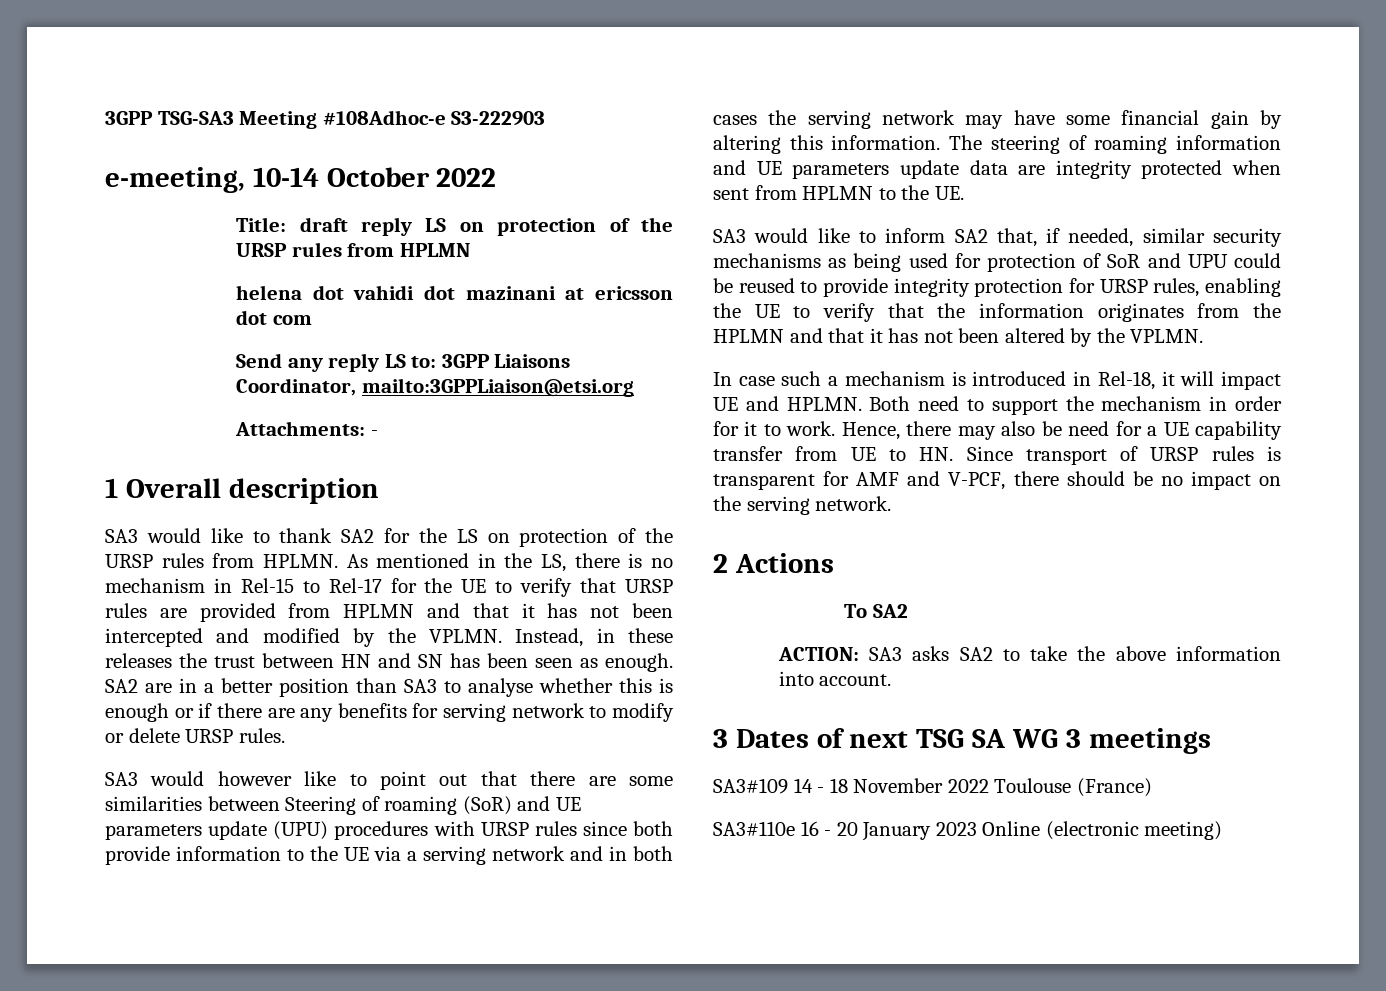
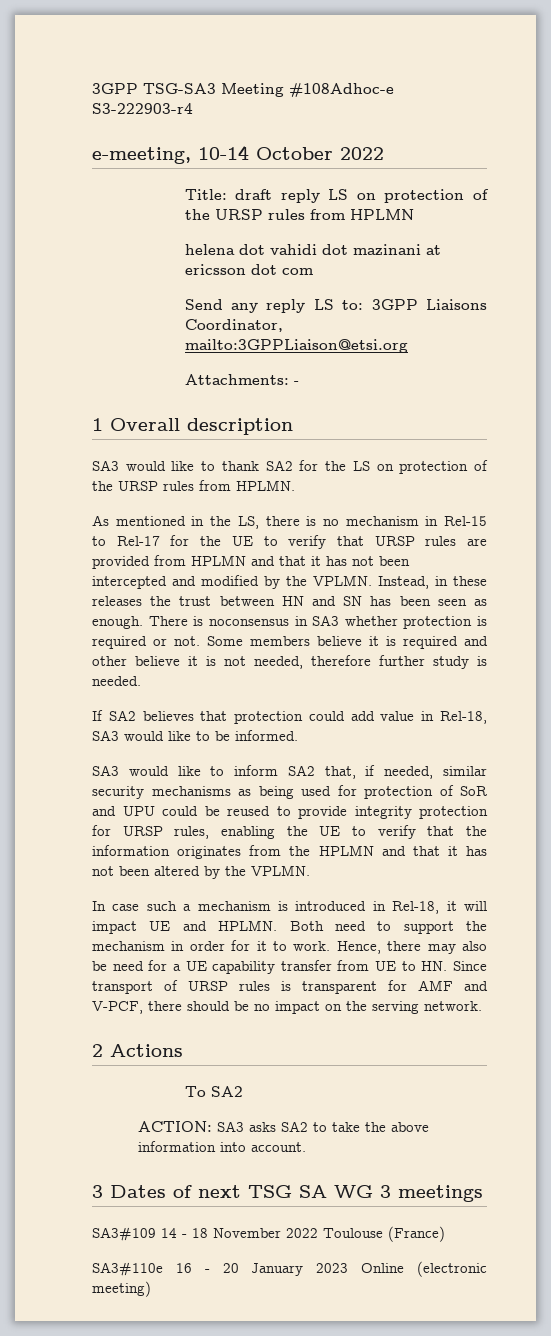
- 3GPP TSG-SA3 Meeting #108Adhoc-e S3-222903
+ 3GPP TSG-SA3 Meeting #108Adhoc-e S3-222903-r4
- SA3 would like to thank SA2 for the LS on protection of the URSP rules from HPLMN. As mentioned in the LS, there is no mechanism in Rel-15 to Rel-17 for the UE to verify that URSP rules are provided from HPLMN and that it has not been intercepted and modified by the VPLMN.
+ SA3 would like to thank SA2 for the LS on protection of the URSP rules from HPLMN.
+ As mentioned in the LS, there is no mechanism in Rel-15 to Rel-17 for the UE to verify that URSP rules are provided from HPLMN and that it has not been intercepted and modified by the VPLMN.
- SA2 are in a better position than SA3 to analyse whether this is enough or if there are any benefits for serving network to modify or delete URSP rules.
- SA3 would however like to point out that there are some similarities between Steering of roaming (SoR) and UE parameters update (UPU) procedures with URSP rules since both provide information to the UE via a serving network and in both cases the serving network may have some financial gain by altering this information. The steering of roaming information and UE parameters update data are integrity protected when sent from HPLMN to the UE.
+ There is noconsensus in SA3 whether protection is required or not. Some members believe it is required and other believe it is not needed, therefore further study is needed.
+ If SA2 believes that protection could add value in Rel-18, SA3 would like to be informed.

